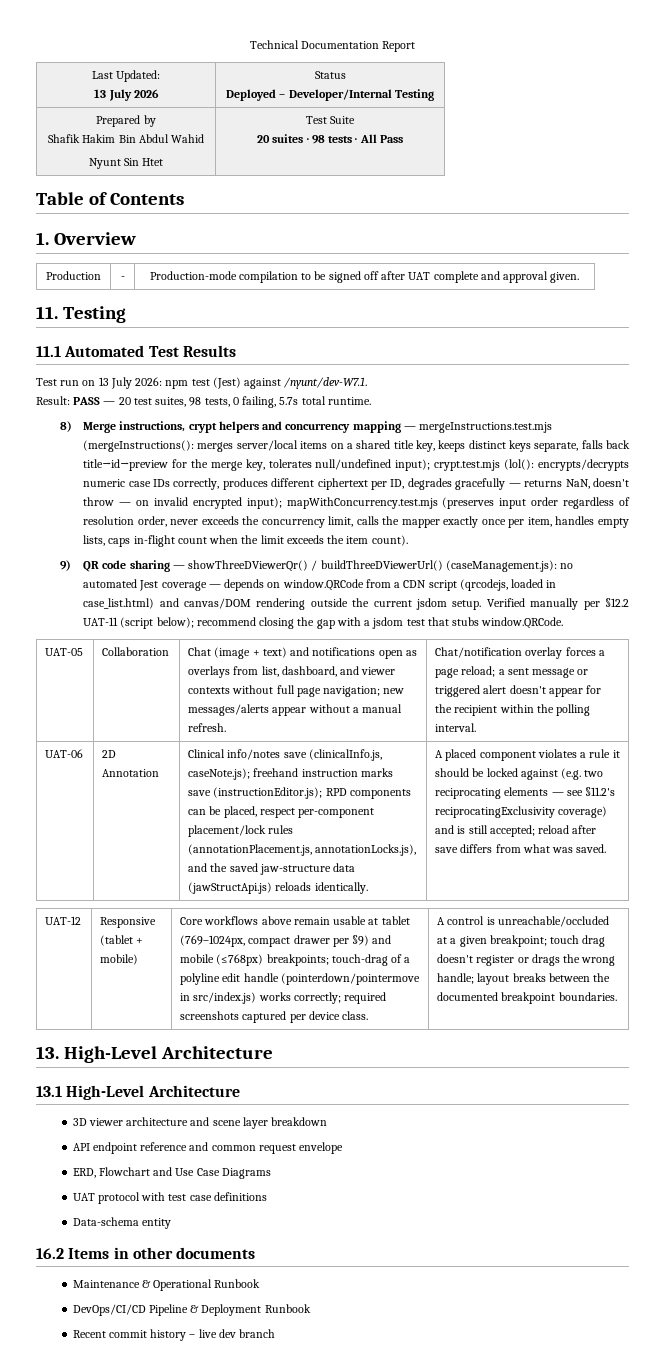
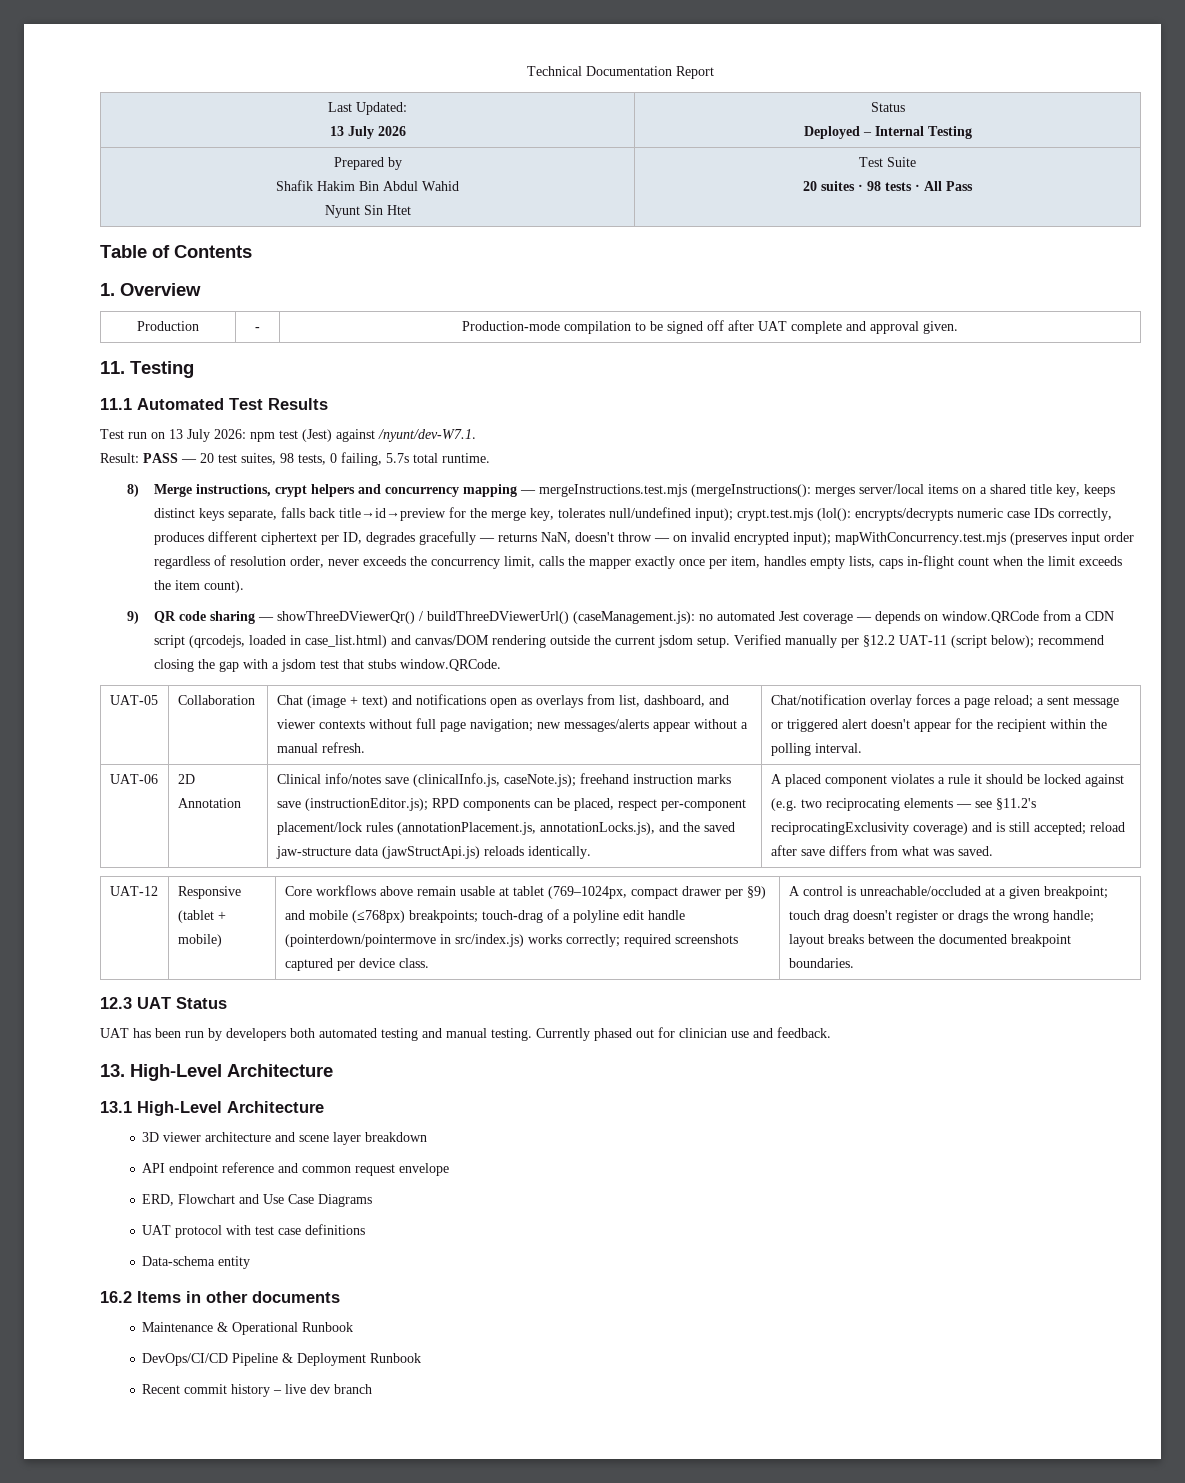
  Last Updated:
  13 July 2026 | Status
- Deployed – Developer/Internal Testing
+ Deployed – Internal Testing
+ 12.3 UAT Status
+ UAT has been run by developers both automated testing and manual testing. Currently phased out for clinician use and feedback.

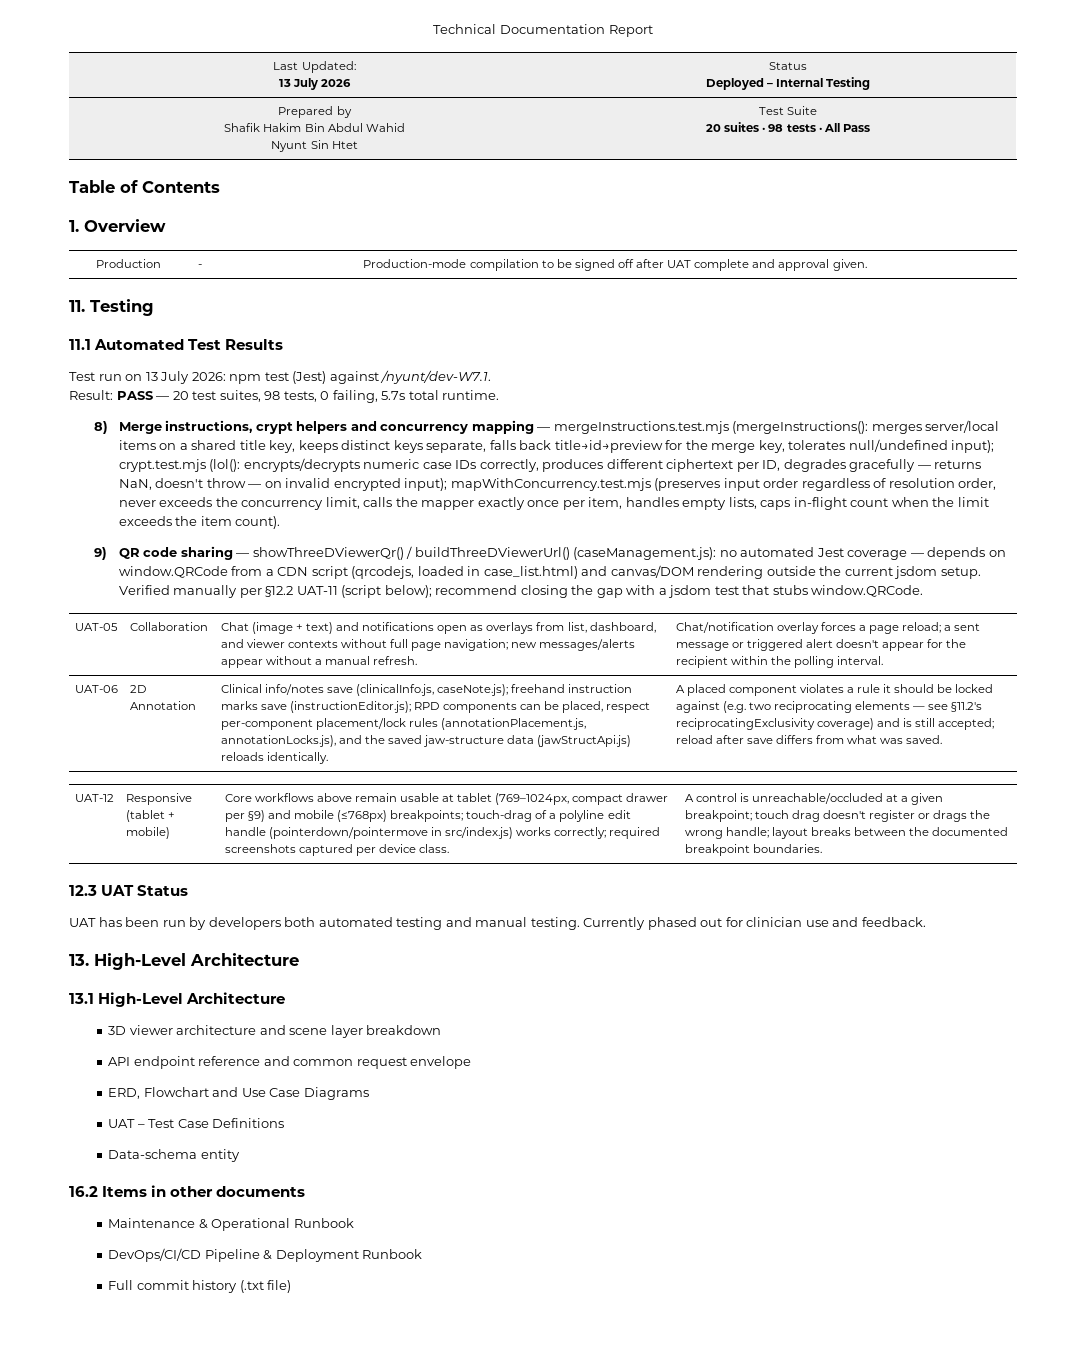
- UAT protocol with test case definitions
+ UAT – Test Case Definitions
- Recent commit history – live dev branch
+ Full commit history (.txt file)

